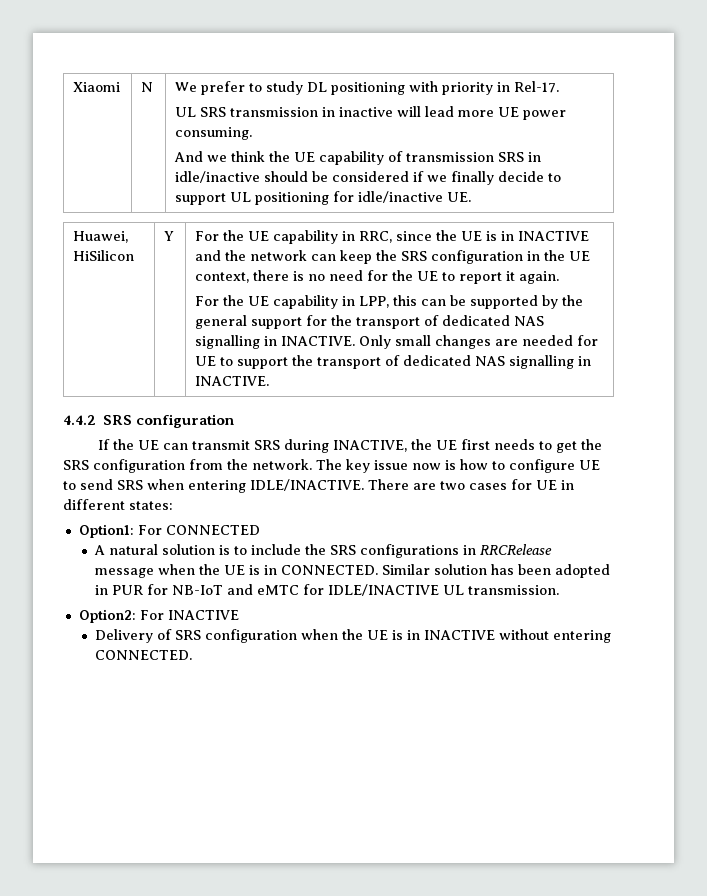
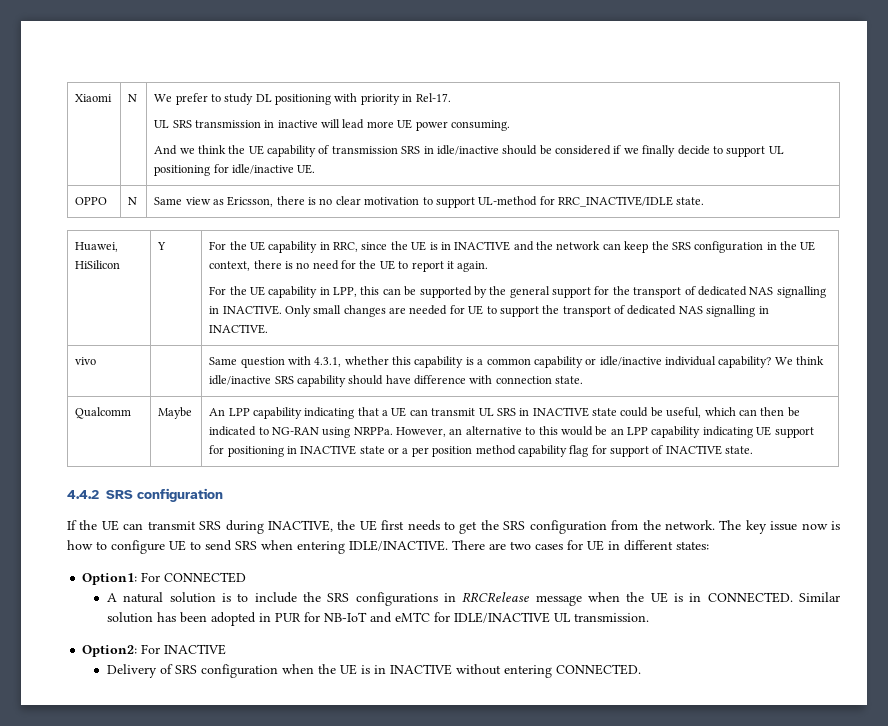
+ OPPO | N | Same view as Ericsson, there is no clear motivation to support UL-method for RRC_INACTIVE/IDLE state.
+ vivo | | Same question with 4.3.1, whether this capability is a common capability or idle/inactive individual capability? We think idle/inactive SRS capability should have difference with connection state.
+ Qualcomm | Maybe | An LPP capability indicating that a UE can transmit UL SRS in INACTIVE state could be useful, which can then be indicated to NG-RAN using NRPPa. However, an alternative to this would be an LPP capability indicating UE support for positioning in INACTIVE state or a per position method capability flag for support of INACTIVE state.

